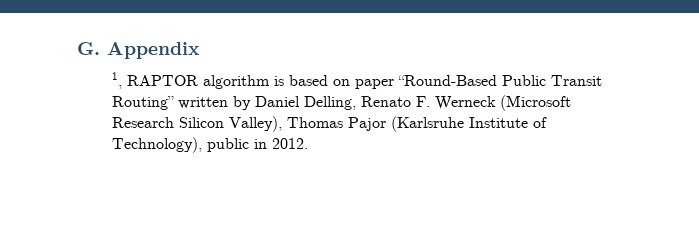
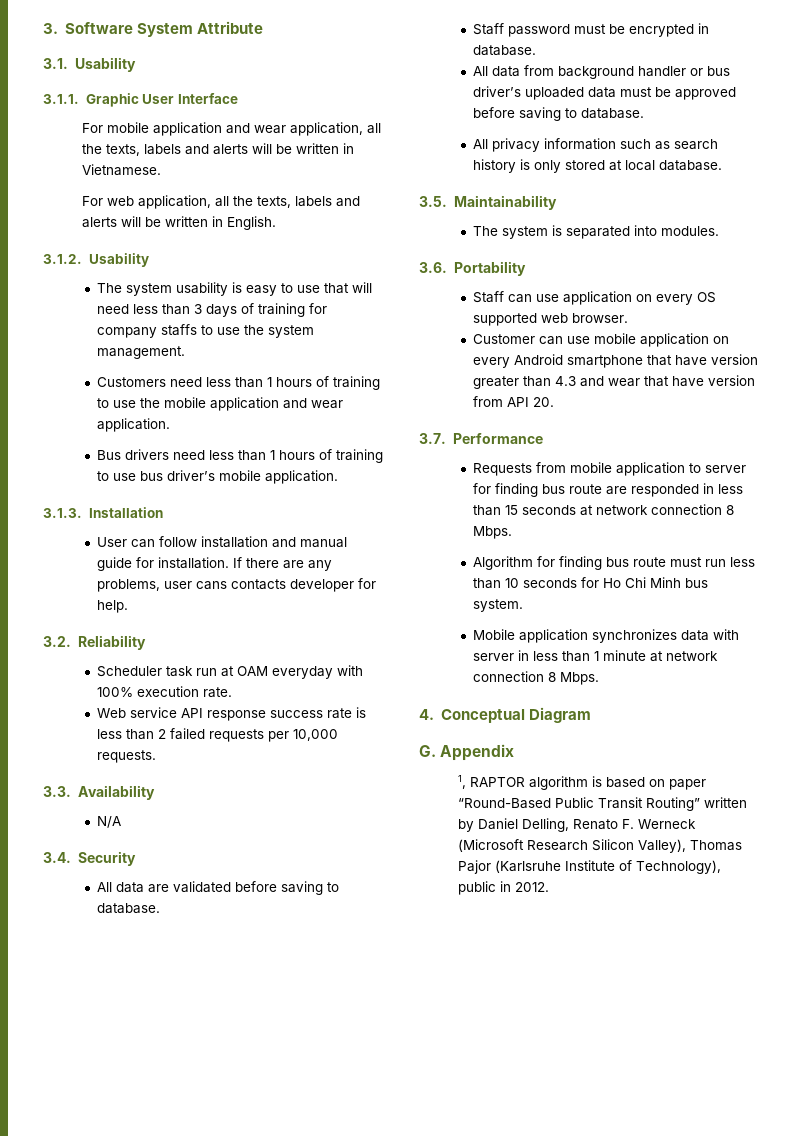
+ 3. Software System Attribute
+ 3.1. Usability
+ 3.1.1. Graphic User Interface
+ For mobile application and wear application, all the texts, labels and alerts will be written in Vietnamese.
+ For web application, all the texts, labels and alerts will be written in English.
+ 3.1.2. Usability
+ The system usability is easy to use that will need less than 3 days of training for company staffs to use the system management.
+ Customers need less than 1 hours of training to use the mobile application and wear application.
+ Bus drivers need less than 1 hours of training to use bus driver’s mobile application.
+ 3.1.3. Installation
+ User can follow installation and manual guide for installation. If there are any problems, user cans contacts developer for help.
+ 3.2. Reliability
+ Scheduler task run at OAM everyday with 100% execution rate.
+ Web service API response success rate is less than 2 failed requests per 10,000 requests.
+ 3.3. Availability
+ N/A
+ 3.4. Security
+ All data are validated before saving to database.
+ Staff password must be encrypted in database.
+ All data from background handler or bus driver’s uploaded data must be approved before saving to database.
+ All privacy information such as search history is only stored at local database.
+ 3.5. Maintainability
+ The system is separated into modules.
+ 3.6. Portability
+ Staff can use application on every OS supported web browser.
+ Customer can use mobile application on every Android smartphone that have version greater than 4.3 and wear that have version from API 20.
+ 3.7. Performance
+ Requests from mobile application to server for finding bus route are responded in less than 15 seconds at network connection 8 Mbps.
+ Algorithm for finding bus route must run less than 10 seconds for Ho Chi Minh bus system.
+ Mobile application synchronizes data with server in less than 1 minute at network connection 8 Mbps.
+ 4. Conceptual Diagram

